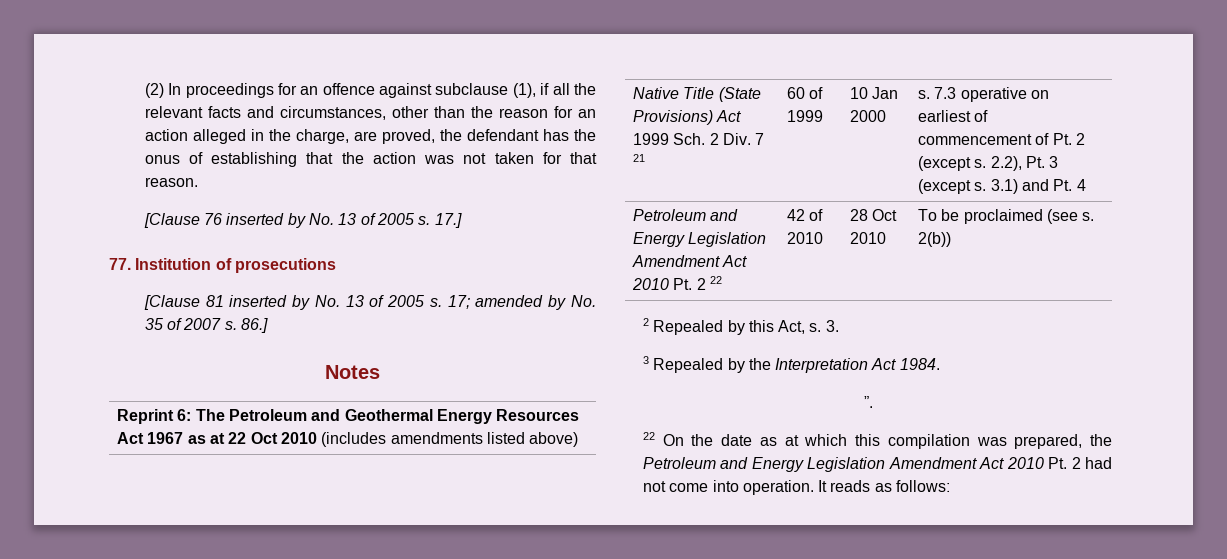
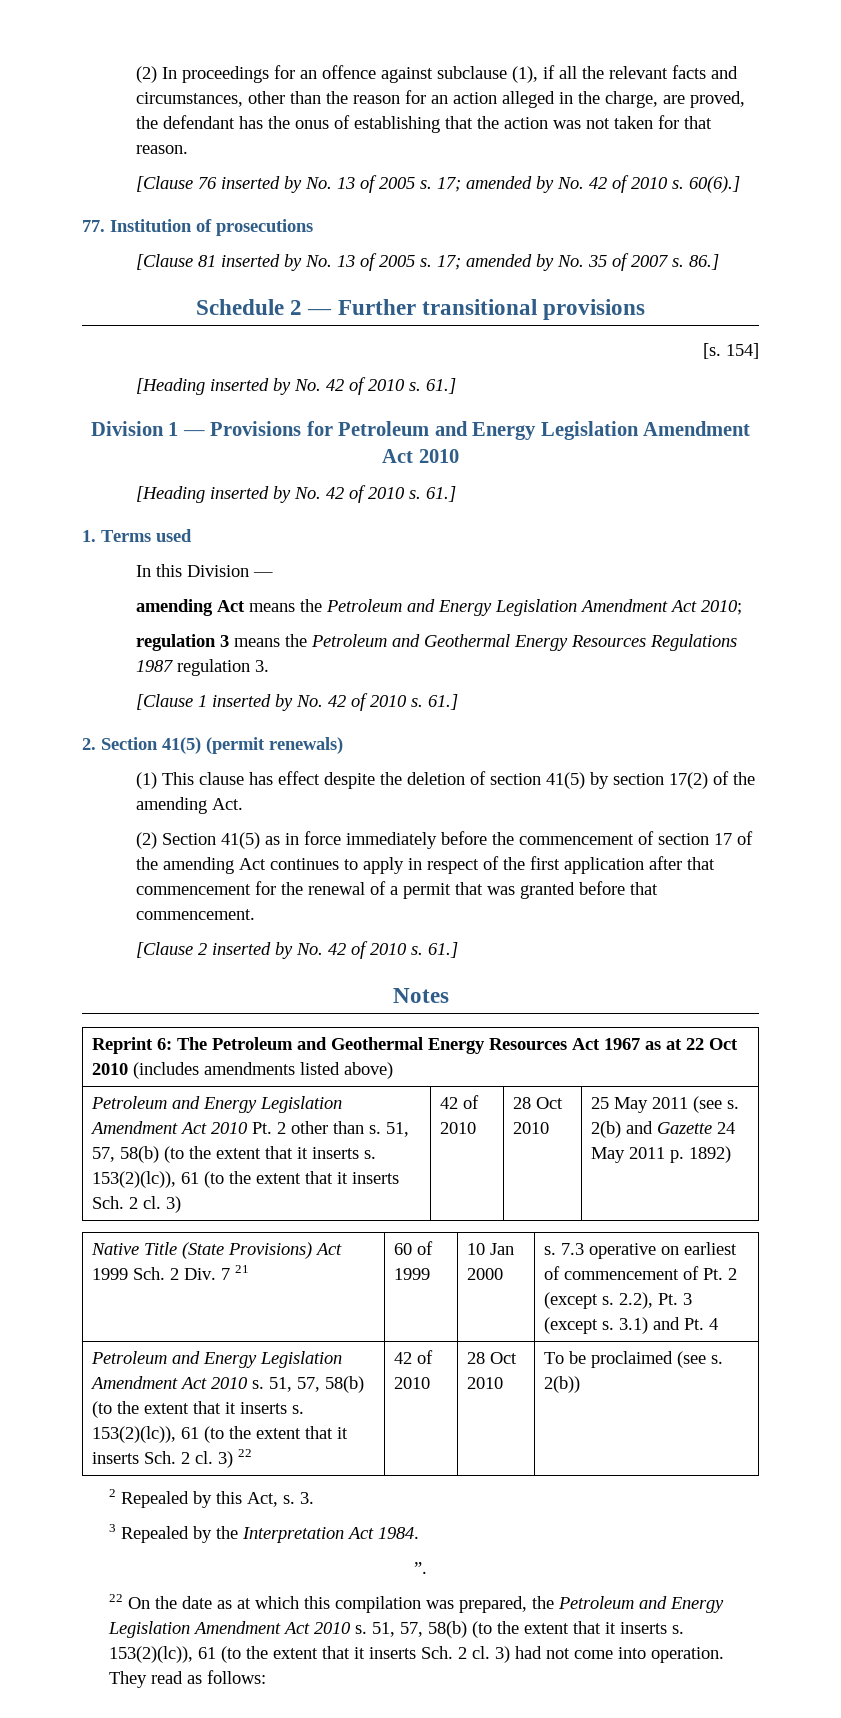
- 17.]
+ 17; amended by No. 42 of 2010 s. 60(6).]
+ Schedule 2 — Further transitional provisions
+ [s. 154]
+ [Heading inserted by No. 42 of 2010 s. 61.]
+ Division 1 — Provisions for Petroleum and Energy Legislation Amendment Act 2010
+ [Heading inserted by No. 42 of 2010 s. 61.]
+ 1. Terms used
+ In this Division —
+ amending Act means the Petroleum and Energy Legislation Amendment Act 2010;
+ regulation 3 means the Petroleum and Geothermal Energy Resources Regulations 1987 regulation 3.
+ [Clause 1 inserted by No. 42 of 2010 s. 61.]
+ 2. Section 41(5) (permit renewals)
+ (1) This clause has effect despite the deletion of section 41(5) by section 17(2) of the amending Act.
+ (2) Section 41(5) as in force immediately before the commencement of section 17 of the amending Act continues to apply in respect of the first application after that commencement for the renewal of a permit that was granted before that commencement.
+ [Clause 2 inserted by No. 42 of 2010 s. 61.]
+ Petroleum and Energy Legislation Amendment Act 2010 Pt. 2 other than s. 51, 57, 58(b) (to the extent that it inserts s. 153(2)(lc)), 61 (to the extent that it inserts Sch. 2 cl. 3) | 42 of 2010 | 28 Oct 2010 | 25 May 2011 (see s. 2(b) and Gazette 24 May 2011 p. 1892)
- Petroleum and Energy Legislation Amendment Act 2010 Pt. 2 22
+ Petroleum and Energy Legislation Amendment Act 2010 s. 51, 57, 58(b) (to the extent that it inserts s. 153(2)(lc)), 61 (to the extent that it inserts Sch. 2 cl. 3) 22
- 22 On the date as at which this compilation was prepared, the Petroleum and Energy Legislation Amendment Act 2010 Pt. 2 had not come into operation.
+ 22 On the date as at which this compilation was prepared, the Petroleum and Energy Legislation Amendment Act 2010 s. 51, 57, 58(b) (to the extent that it inserts s. 153(2)(lc)), 61 (to the extent that it inserts Sch. 2 cl. 3) had not come into operation.
- It reads as follows:
+ They read as follows:

